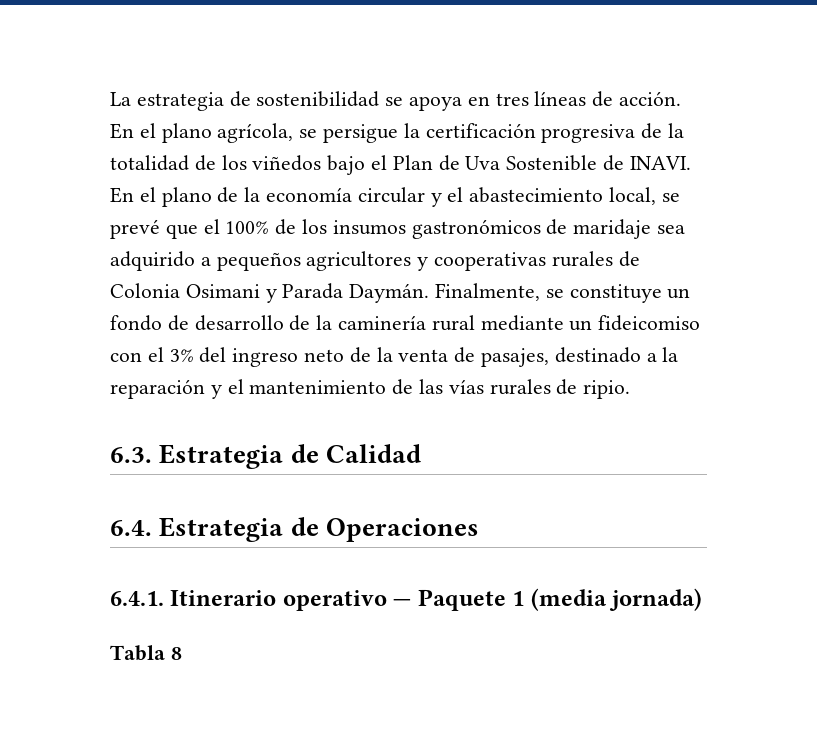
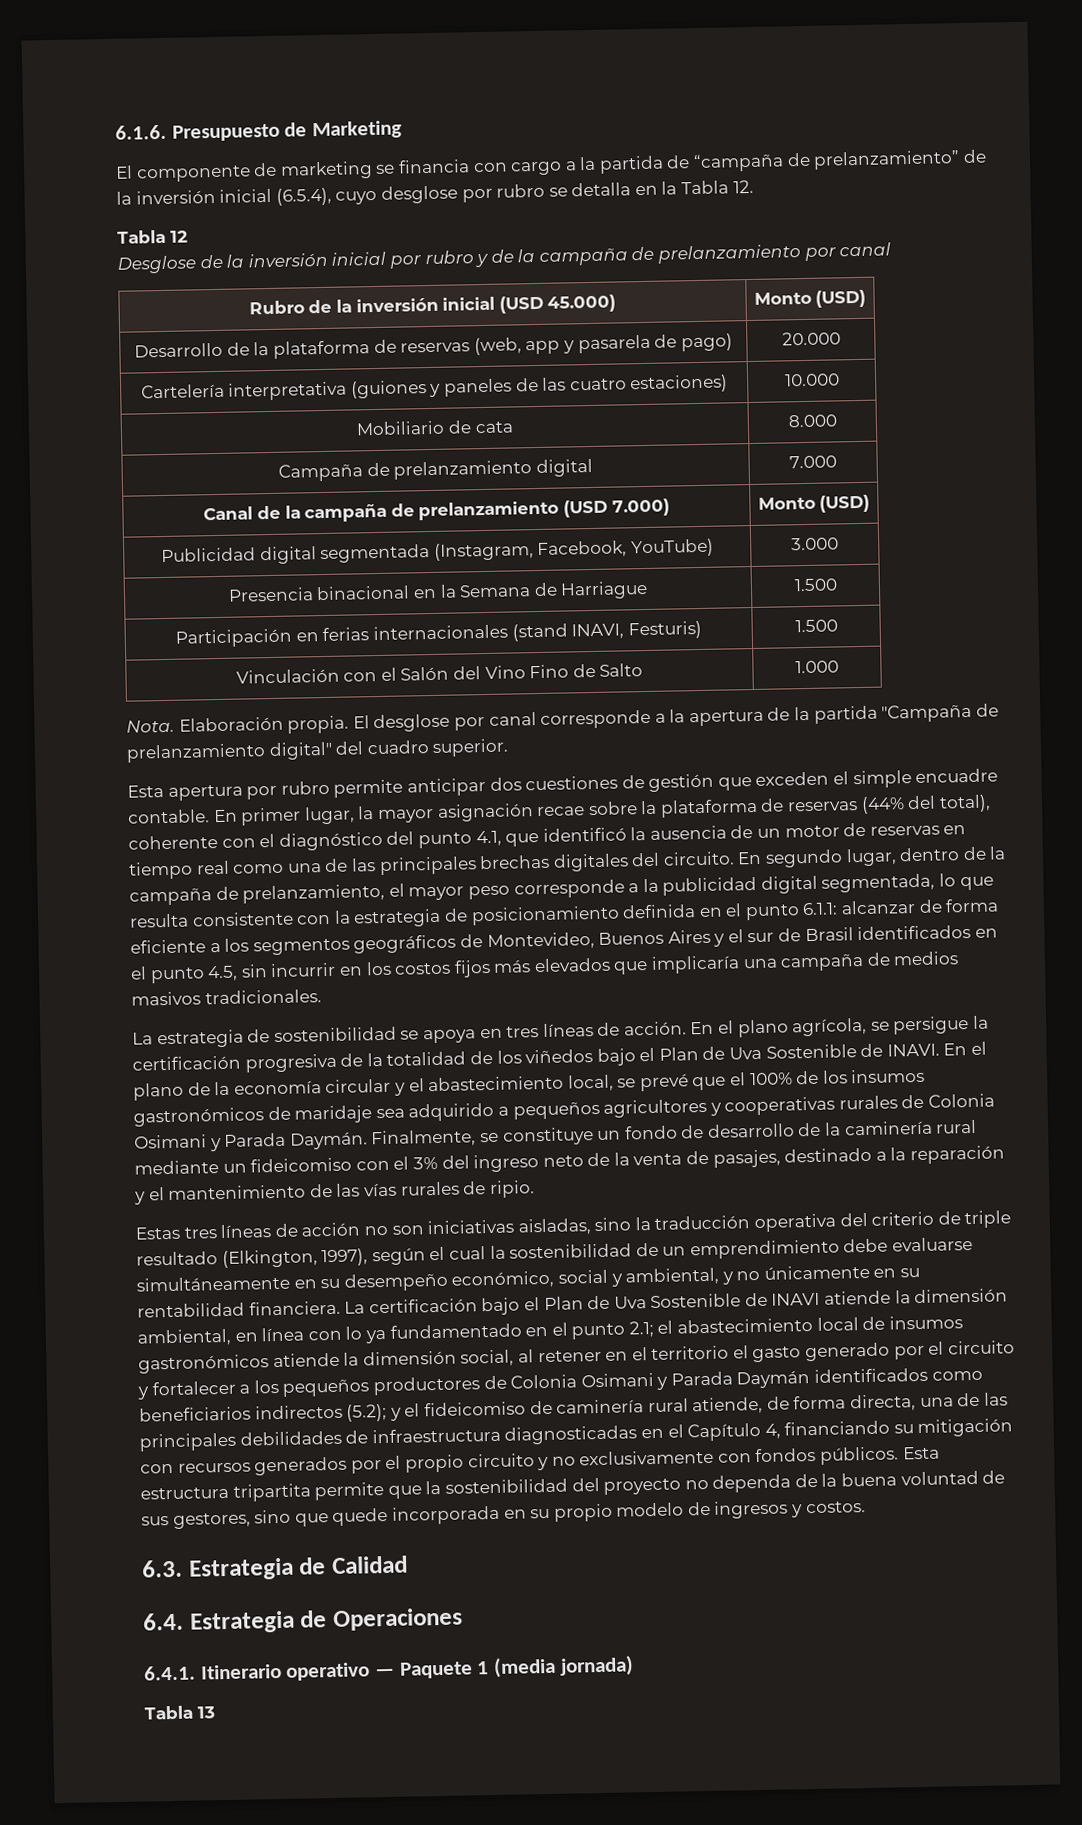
+ 6.1.6. Presupuesto de Marketing
+ El componente de marketing se financia con cargo a la partida de “campaña de prelanzamiento” de la inversión inicial (6.5.4), cuyo desglose por rubro se detalla en la Tabla 12.
+ Tabla 12
+ Desglose de la inversión inicial por rubro y de la campaña de prelanzamiento por canal
+ Rubro de la inversión inicial (USD 45.000) | Monto (USD)
+ Desarrollo de la plataforma de reservas (web, app y pasarela de pago) | 20.000
+ Cartelería interpretativa (guiones y paneles de las cuatro estaciones) | 10.000
+ Mobiliario de cata | 8.000
+ Campaña de prelanzamiento digital | 7.000
+ Canal de la campaña de prelanzamiento (USD 7.000) | Monto (USD)
+ Publicidad digital segmentada (Instagram, Facebook, YouTube) | 3.000
+ Presencia binacional en la Semana de Harriague | 1.500
+ Participación en ferias internacionales (stand INAVI, Festuris) | 1.500
+ Vinculación con el Salón del Vino Fino de Salto | 1.000
+ Nota. Elaboración propia. El desglose por canal corresponde a la apertura de la partida "Campaña de prelanzamiento digital" del cuadro superior.
+ Esta apertura por rubro permite anticipar dos cuestiones de gestión que exceden el simple encuadre contable. En primer lugar, la mayor asignación recae sobre la plataforma de reservas (44% del total), coherente con el diagnóstico del punto 4.1, que identificó la ausencia de un motor de reservas en tiempo real como una de las principales brechas digitales del circuito. En segundo lugar, dentro de la campaña de prelanzamiento, el mayor peso corresponde a la publicidad digital segmentada, lo que resulta consistente con la estrategia de posicionamiento definida en el punto 6.1.1: alcanzar de forma eficiente a los segmentos geográficos de Montevideo, Buenos Aires y el sur de Brasil identificados en el punto 4.5, sin incurrir en los costos fijos más elevados que implicaría una campaña de medios masivos tradicionales.
+ Estas tres líneas de acción no son iniciativas aisladas, sino la traducción operativa del criterio de triple resultado (Elkington, 1997), según el cual la sostenibilidad de un emprendimiento debe evaluarse simultáneamente en su desempeño económico, social y ambiental, y no únicamente en su rentabilidad financiera. La certificación bajo el Plan de Uva Sostenible de INAVI atiende la dimensión ambiental, en línea con lo ya fundamentado en el punto 2.1; el abastecimiento local de insumos gastronómicos atiende la dimensión social, al retener en el territorio el gasto generado por el circuito y fortalecer a los pequeños productores de Colonia Osimani y Parada Daymán identificados como beneficiarios indirectos (5.2); y el fideicomiso de caminería rural atiende, de forma directa, una de las principales debilidades de infraestructura diagnosticadas en el Capítulo 4, financiando su mitigación con recursos generados por el propio circuito y no exclusivamente con fondos públicos. Esta estructura tripartita permite que la sostenibilidad del proyecto no dependa de la buena voluntad de sus gestores, sino que quede incorporada en su propio modelo de ingresos y costos.
- Tabla 8
+ Tabla 13

